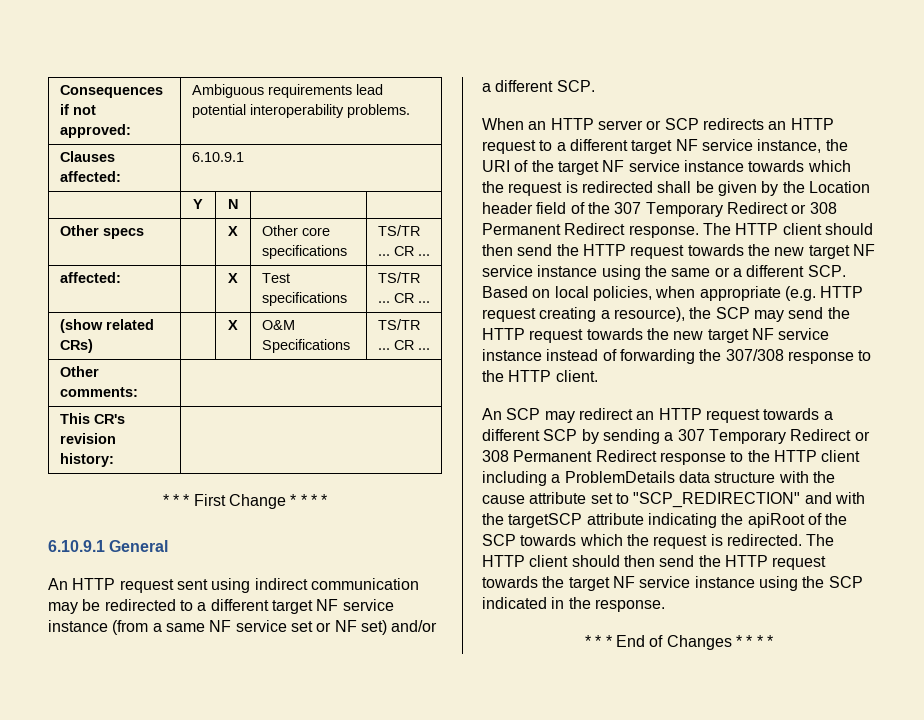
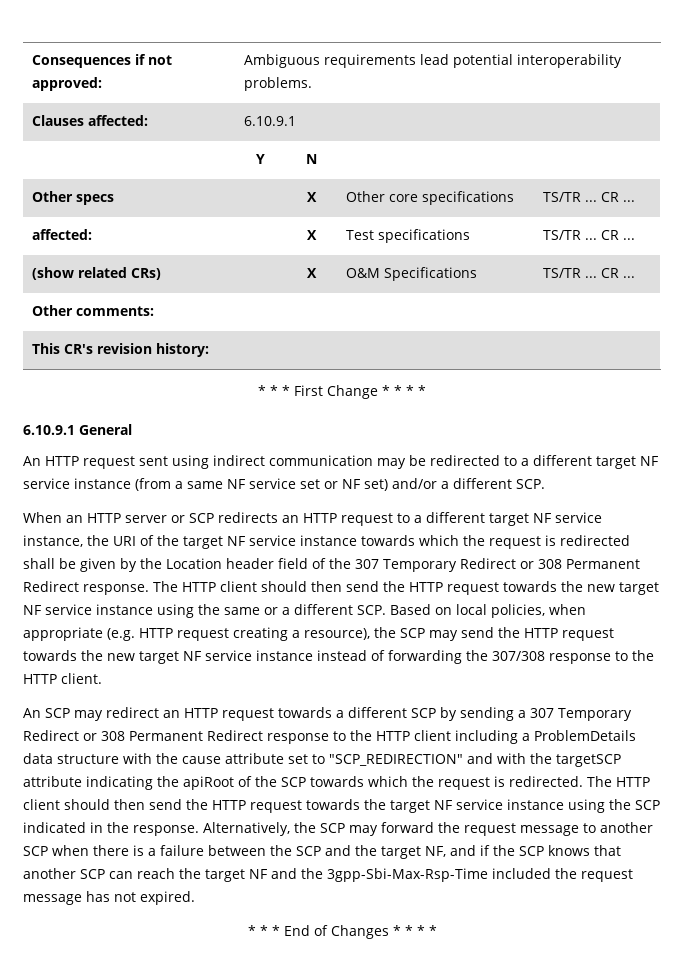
+ Alternatively, the SCP may forward the request message to another SCP when there is a failure between the SCP and the target NF, and if the SCP knows that another SCP can reach the target NF and the 3gpp-Sbi-Max-Rsp-Time included the request message has not expired.

